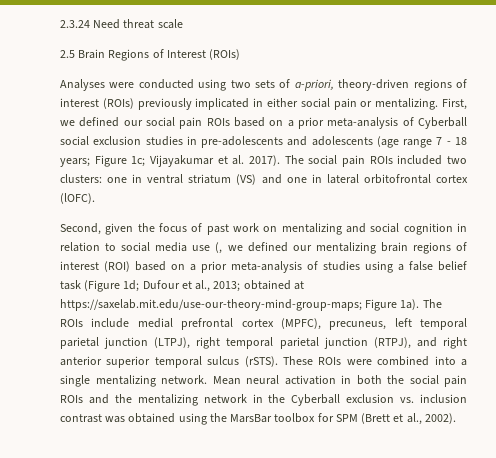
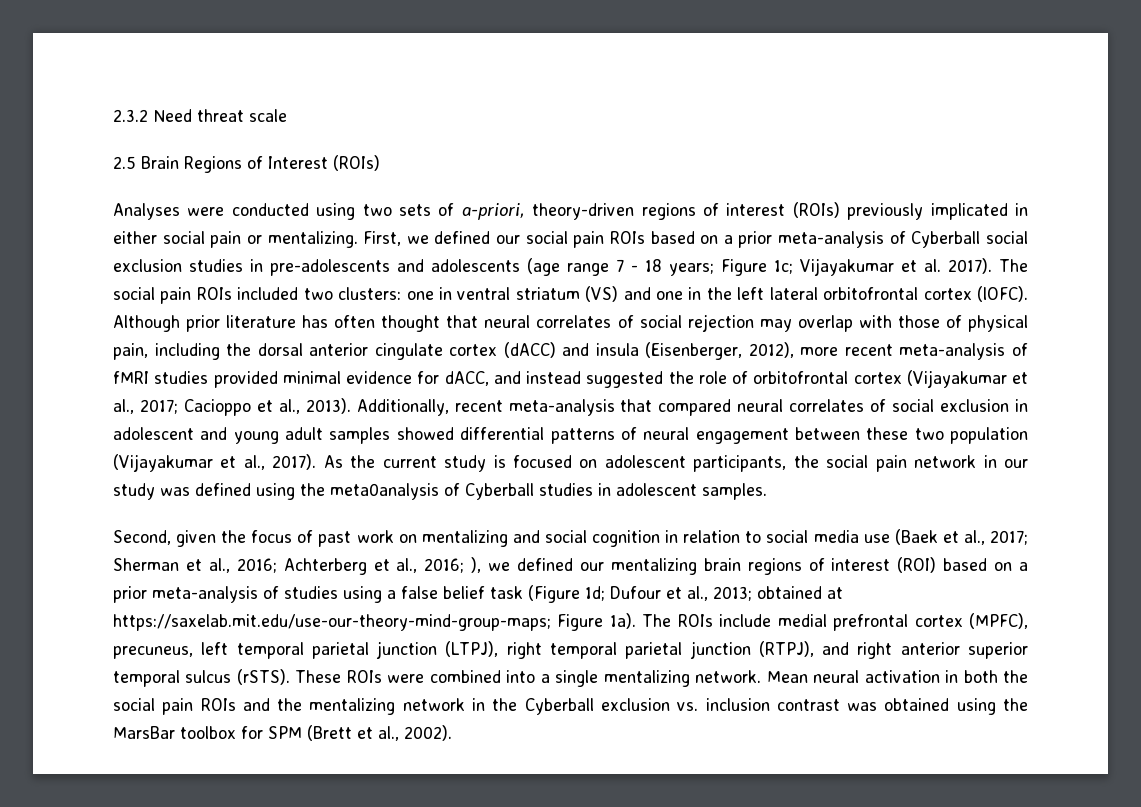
- 2.3.24 Need threat scale
+ 2.3.2 Need threat scale
- The social pain ROIs included two clusters: one in ventral striatum (VS) and one in lateral orbitofrontal cortex (lOFC).
+ The social pain ROIs included two clusters: one in ventral striatum (VS) and one in the left lateral orbitofrontal cortex (lOFC). Although prior literature has often thought that neural correlates of social rejection may overlap with those of physical pain, including the dorsal anterior cingulate cortex (dACC) and insula (Eisenberger, 2012), more recent meta-analysis of fMRI studies provided minimal evidence for dACC, and instead suggested the role of orbitofrontal cortex (Vijayakumar et al., 2017; Cacioppo et al., 2013). Additionally, recent meta-analysis that compared neural correlates of social exclusion in adolescent and young adult samples showed differential patterns of neural engagement between these two population (Vijayakumar et al., 2017). As the current study is focused on adolescent participants, the social pain network in our study was defined using the meta0analysis of Cyberball studies in adolescent samples.
- Second, given the focus of past work on mentalizing and social cognition in relation to social media use (, we defined our mentalizing brain regions of interest (ROI) based on a prior meta-analysis of studies using a false belief task (Figure 1d; Dufour et al., 2013; obtained at https://saxelab.mit.edu/use-our-theory-mind-group-maps; Figure 1a).
+ Second, given the focus of past work on mentalizing and social cognition in relation to social media use (Baek et al., 2017; Sherman et al., 2016; Achterberg et al., 2016; ), we defined our mentalizing brain regions of interest (ROI) based on a prior meta-analysis of studies using a false belief task (Figure 1d; Dufour et al., 2013; obtained at https://saxelab.mit.edu/use-our-theory-mind-group-maps; Figure 1a).

